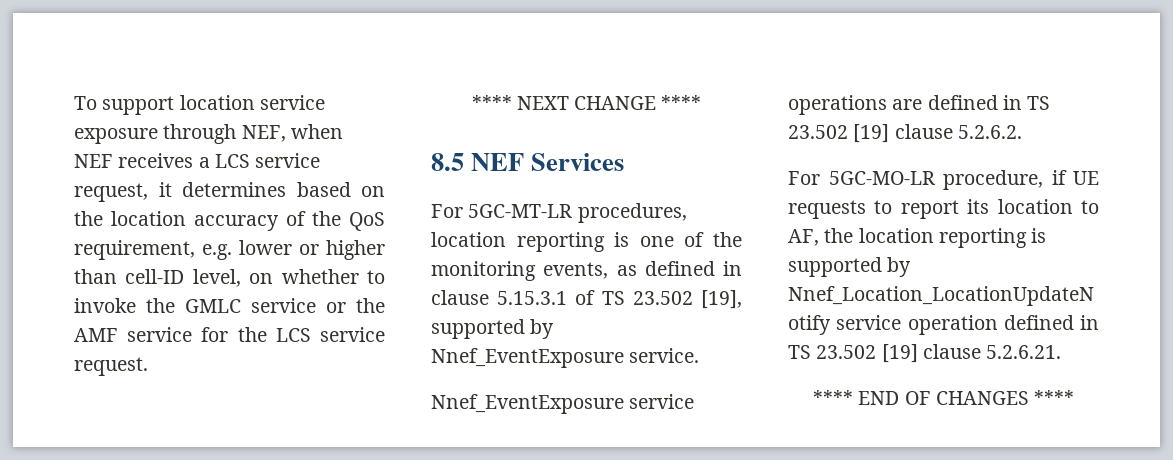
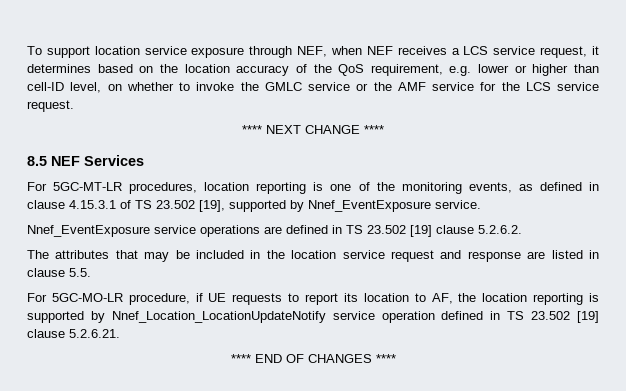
- For 5GC-MT-LR procedures, location reporting is one of the monitoring events, as defined in clause 5.15.3.1 of TS 23.502 [19], supported by Nnef_EventExposure service.
+ For 5GC-MT-LR procedures, location reporting is one of the monitoring events, as defined in clause 4.15.3.1 of TS 23.502 [19], supported by Nnef_EventExposure service.
+ The attributes that may be included in the location service request and response are listed in clause 5.5.

